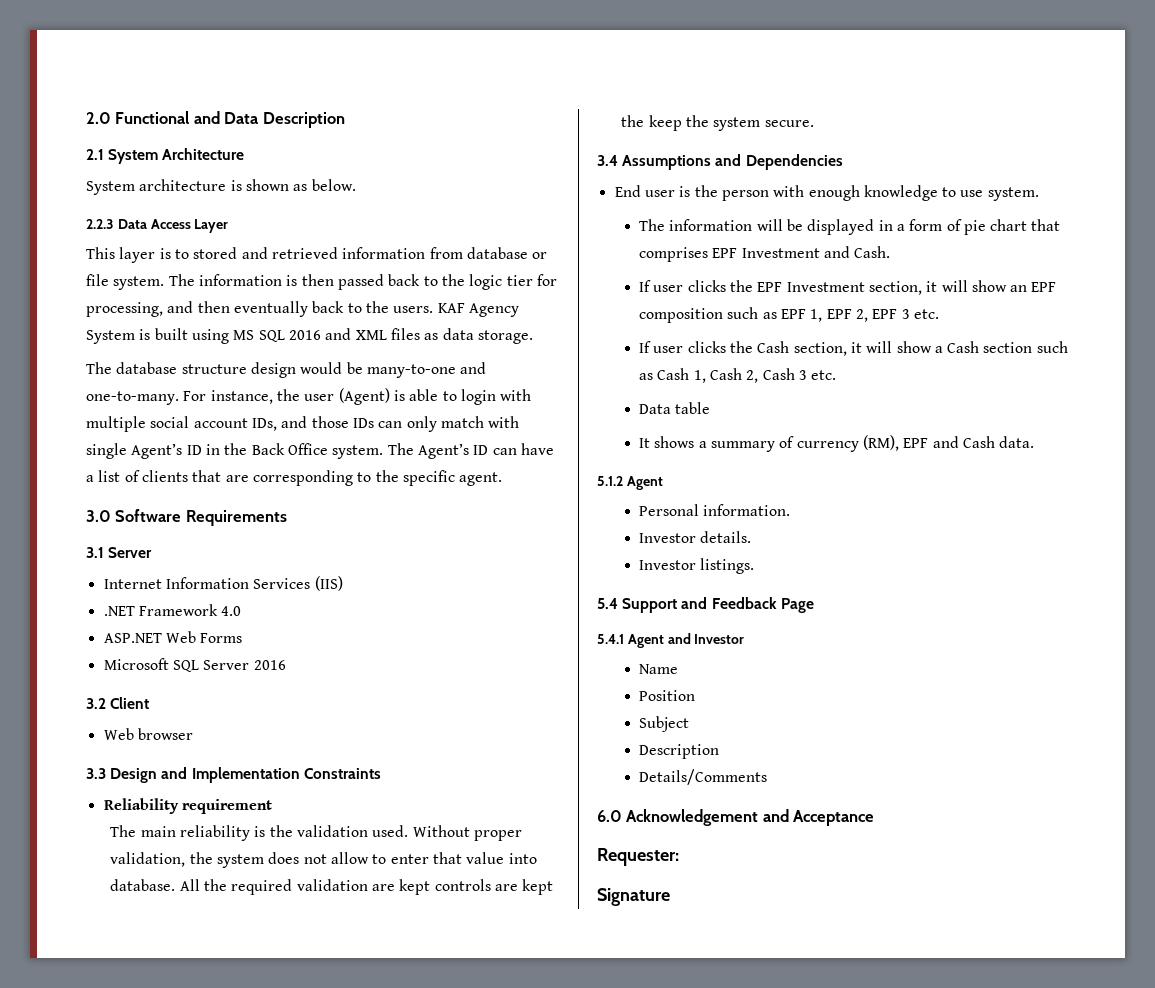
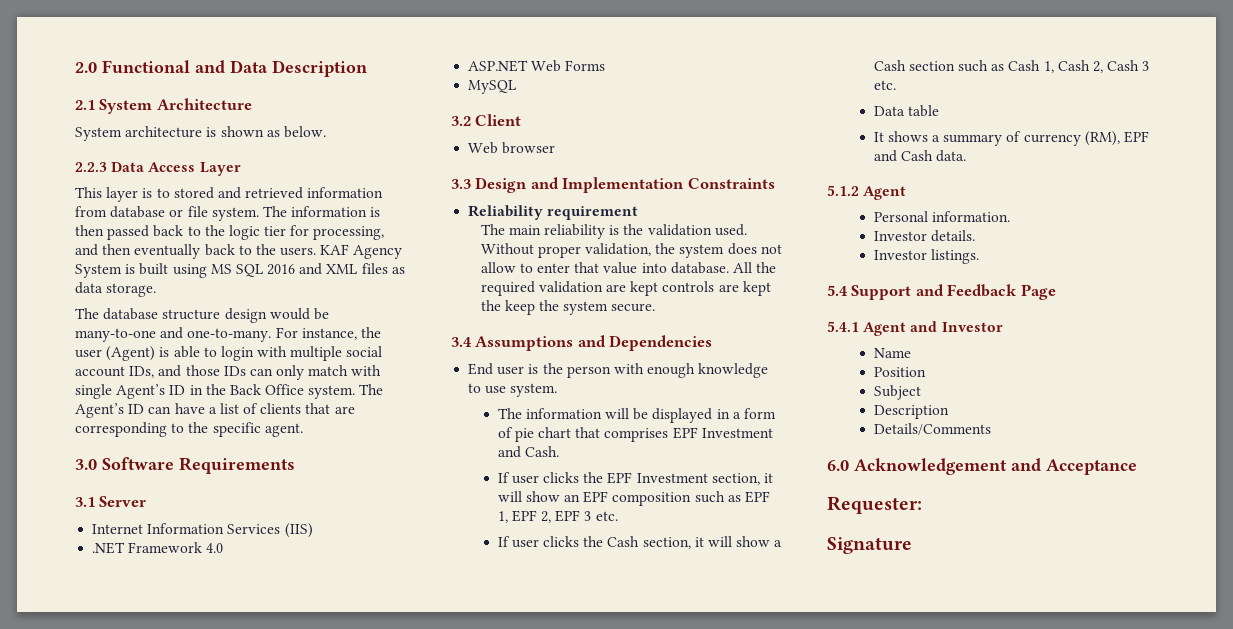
- Microsoft SQL Server 2016
+ MySQL

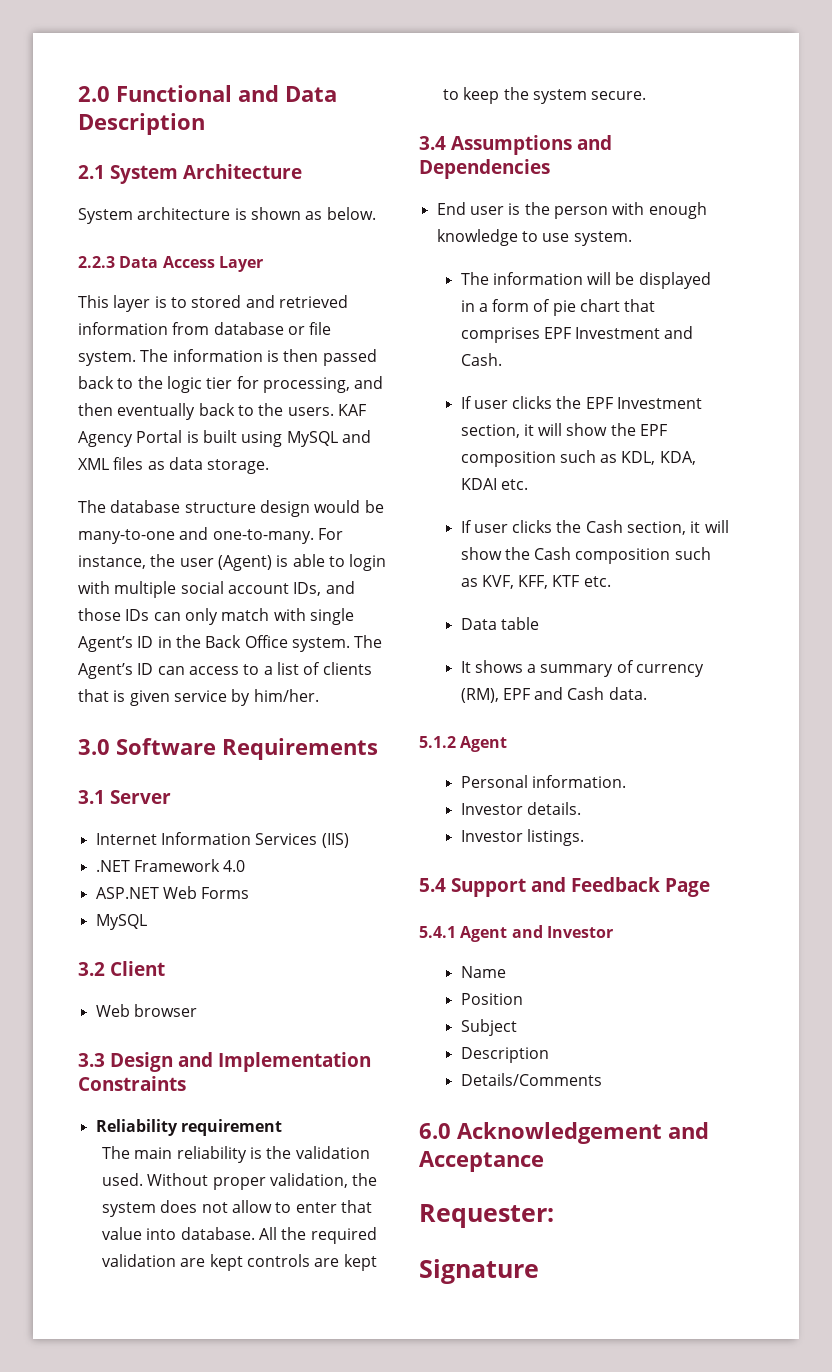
- KAF Agency System is built using MS SQL 2016 and XML files as data storage.
+ KAF Agency Portal is built using MySQL and XML files as data storage.
- The Agent’s ID can have a list of clients that are corresponding to the specific agent.
+ The Agent’s ID can access to a list of clients that is given service by him/her.
- All the required validation are kept controls are kept the keep the system secure.
+ All the required validation are kept controls are kept to keep the system secure.
- If user clicks the EPF Investment section, it will show an EPF composition such as EPF 1, EPF 2, EPF 3 etc.
+ If user clicks the EPF Investment section, it will show the EPF composition such as KDL, KDA, KDAI etc.
- If user clicks the Cash section, it will show a Cash section such as Cash 1, Cash 2, Cash 3 etc.
+ If user clicks the Cash section, it will show the Cash composition such as KVF, KFF, KTF etc.

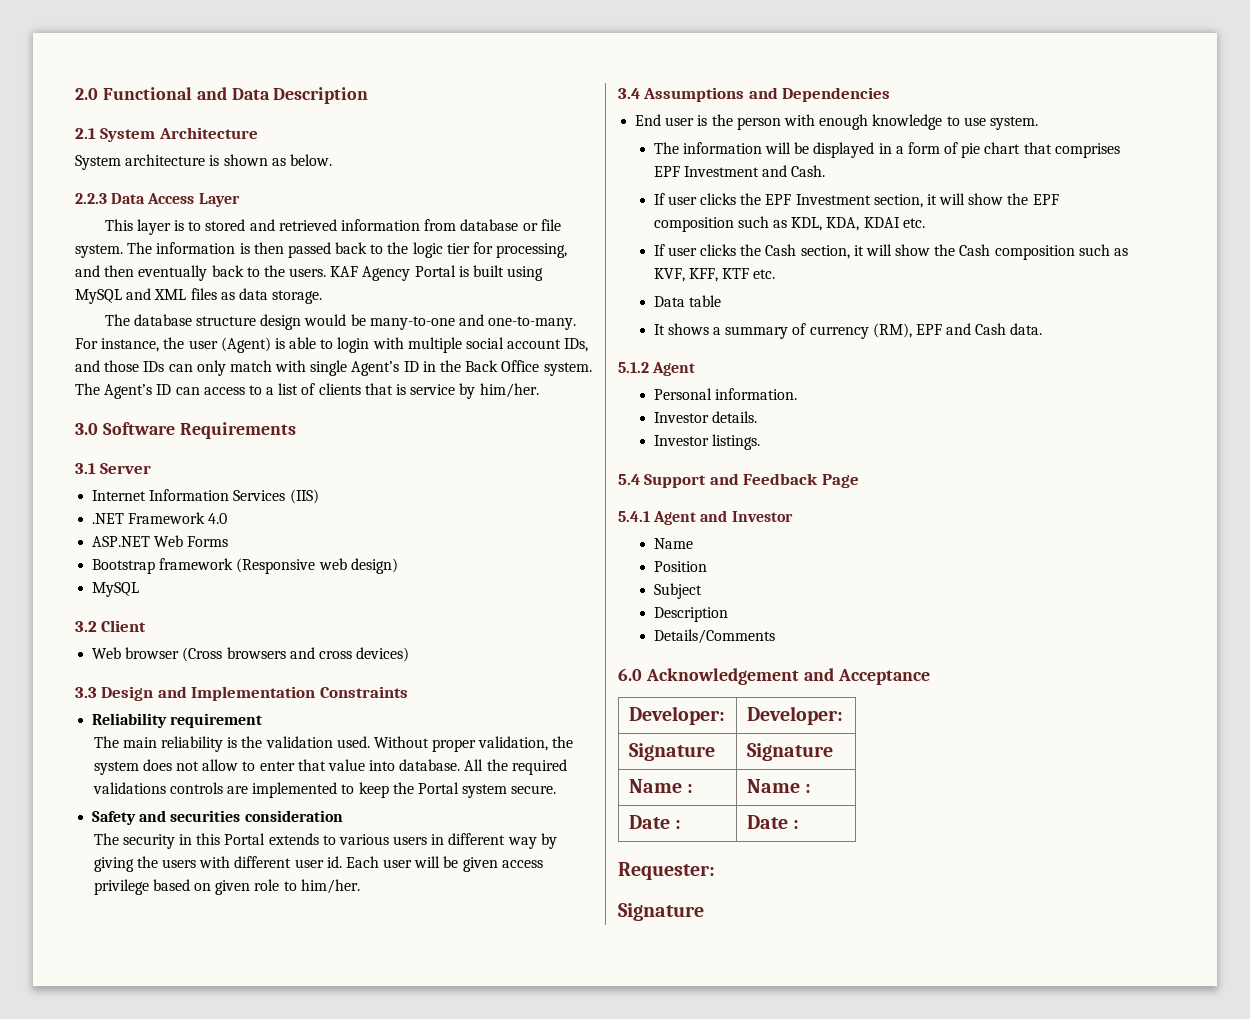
- The Agent’s ID can access to a list of clients that is given service by him/her.
+ The Agent’s ID can access to a list of clients that is service by him/her.
+ Bootstrap framework (Responsive web design)
- Web browser
+ Web browser (Cross browsers and cross devices)
- All the required validation are kept controls are kept to keep the system secure.
+ All the required validations controls are implemented to keep the Portal system secure.
+ Safety and securities consideration
+ The security in this Portal extends to various users in different way by giving the users with different user id. Each user will be given access privilege based on given role to him/her.
+ Developer: | Developer:
+ Signature | Signature
+ Name : | Name :
+ Date : | Date :

